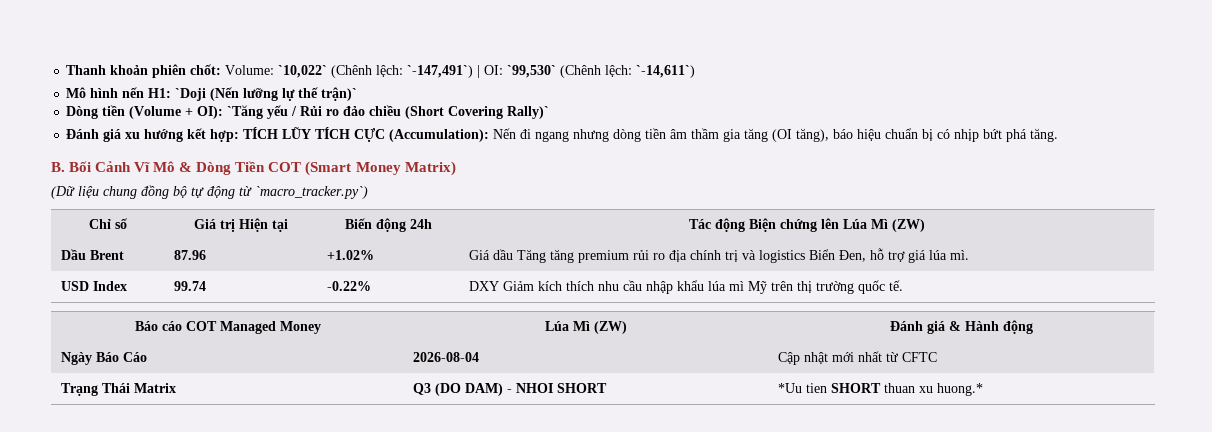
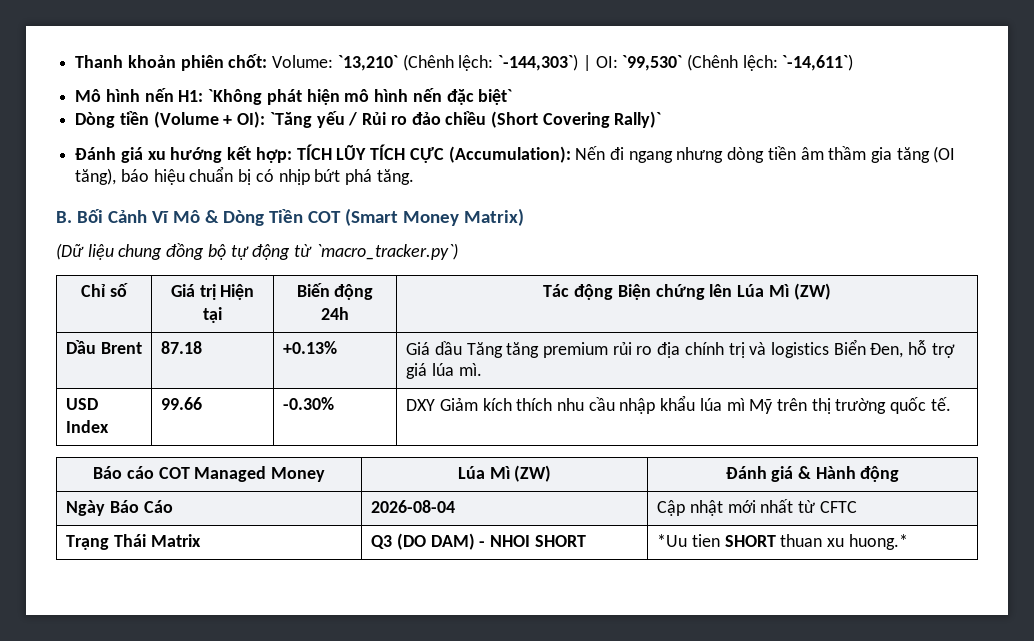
- Thanh khoản phiên chốt: Volume: `10,022` (Chênh lệch: `-147,491`) | OI: `99,530` (Chênh lệch: `-14,611`)
+ Thanh khoản phiên chốt: Volume: `13,210` (Chênh lệch: `-144,303`) | OI: `99,530` (Chênh lệch: `-14,611`)
- Mô hình nến H1: `Doji (Nến lưỡng lự thế trận)`
+ Mô hình nến H1: `Không phát hiện mô hình nến đặc biệt`
- Dầu Brent | 87.96 | +1.02% | Giá dầu Tăng tăng premium rủi ro địa chính trị và logistics Biển Đen, hỗ trợ giá lúa mì.
+ Dầu Brent | 87.18 | +0.13% | Giá dầu Tăng tăng premium rủi ro địa chính trị và logistics Biển Đen, hỗ trợ giá lúa mì.
- USD Index | 99.74 | -0.22% | DXY Giảm kích thích nhu cầu nhập khẩu lúa mì Mỹ trên thị trường quốc tế.
+ USD Index | 99.66 | -0.30% | DXY Giảm kích thích nhu cầu nhập khẩu lúa mì Mỹ trên thị trường quốc tế.

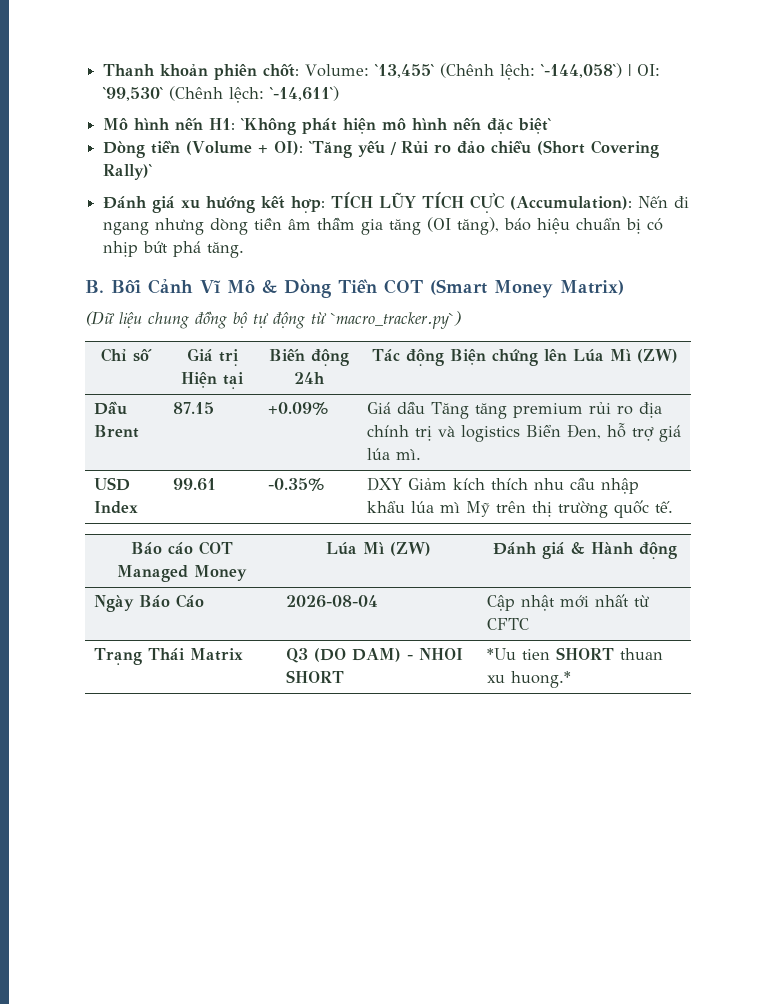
- Thanh khoản phiên chốt: Volume: `13,210` (Chênh lệch: `-144,303`) | OI: `99,530` (Chênh lệch: `-14,611`)
+ Thanh khoản phiên chốt: Volume: `13,455` (Chênh lệch: `-144,058`) | OI: `99,530` (Chênh lệch: `-14,611`)
- Dầu Brent | 87.18 | +0.13% | Giá dầu Tăng tăng premium rủi ro địa chính trị và logistics Biển Đen, hỗ trợ giá lúa mì.
+ Dầu Brent | 87.15 | +0.09% | Giá dầu Tăng tăng premium rủi ro địa chính trị và logistics Biển Đen, hỗ trợ giá lúa mì.
- USD Index | 99.66 | -0.30% | DXY Giảm kích thích nhu cầu nhập khẩu lúa mì Mỹ trên thị trường quốc tế.
+ USD Index | 99.61 | -0.35% | DXY Giảm kích thích nhu cầu nhập khẩu lúa mì Mỹ trên thị trường quốc tế.

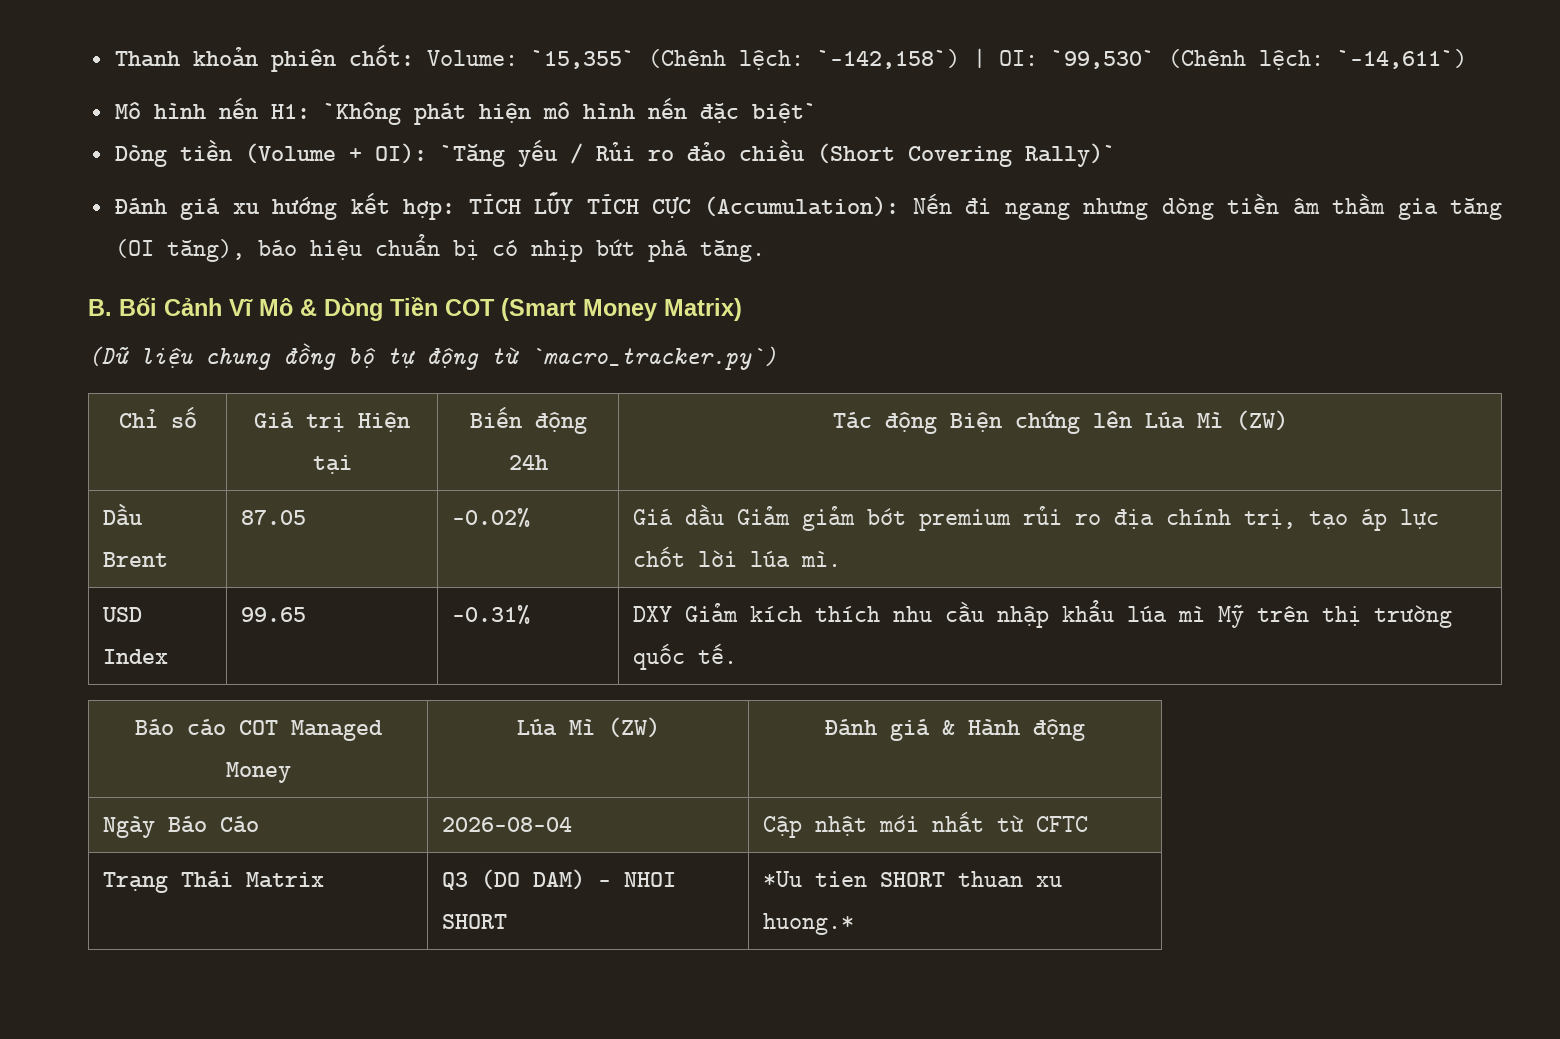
- Thanh khoản phiên chốt: Volume: `13,455` (Chênh lệch: `-144,058`) | OI: `99,530` (Chênh lệch: `-14,611`)
+ Thanh khoản phiên chốt: Volume: `15,355` (Chênh lệch: `-142,158`) | OI: `99,530` (Chênh lệch: `-14,611`)
- Dầu Brent | 87.15 | +0.09% | Giá dầu Tăng tăng premium rủi ro địa chính trị và logistics Biển Đen, hỗ trợ giá lúa mì.
+ Dầu Brent | 87.05 | -0.02% | Giá dầu Giảm giảm bớt premium rủi ro địa chính trị, tạo áp lực chốt lời lúa mì.
- USD Index | 99.61 | -0.35% | DXY Giảm kích thích nhu cầu nhập khẩu lúa mì Mỹ trên thị trường quốc tế.
+ USD Index | 99.65 | -0.31% | DXY Giảm kích thích nhu cầu nhập khẩu lúa mì Mỹ trên thị trường quốc tế.

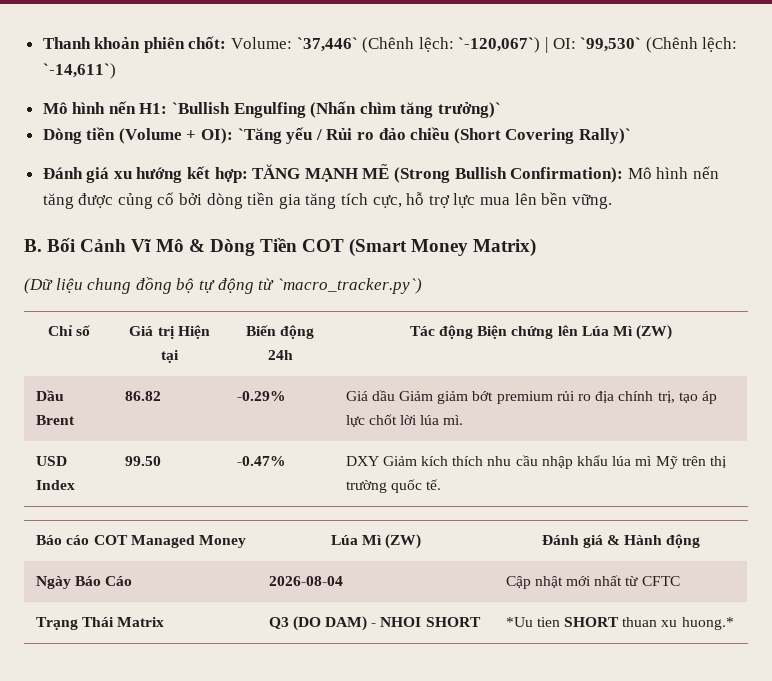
- Thanh khoản phiên chốt: Volume: `15,355` (Chênh lệch: `-142,158`) | OI: `99,530` (Chênh lệch: `-14,611`)
+ Thanh khoản phiên chốt: Volume: `37,446` (Chênh lệch: `-120,067`) | OI: `99,530` (Chênh lệch: `-14,611`)
- Mô hình nến H1: `Không phát hiện mô hình nến đặc biệt`
+ Mô hình nến H1: `Bullish Engulfing (Nhấn chìm tăng trưởng)`
- Đánh giá xu hướng kết hợp: TÍCH LŨY TÍCH CỰC (Accumulation): Nến đi ngang nhưng dòng tiền âm thầm gia tăng (OI tăng), báo hiệu chuẩn bị có nhịp bứt phá tăng.
+ Đánh giá xu hướng kết hợp: TĂNG MẠNH MẼ (Strong Bullish Confirmation): Mô hình nến tăng được củng cố bởi dòng tiền gia tăng tích cực, hỗ trợ lực mua lên bền vững.
- Dầu Brent | 87.05 | -0.02% | Giá dầu Giảm giảm bớt premium rủi ro địa chính trị, tạo áp lực chốt lời lúa mì.
+ Dầu Brent | 86.82 | -0.29% | Giá dầu Giảm giảm bớt premium rủi ro địa chính trị, tạo áp lực chốt lời lúa mì.
- USD Index | 99.65 | -0.31% | DXY Giảm kích thích nhu cầu nhập khẩu lúa mì Mỹ trên thị trường quốc tế.
+ USD Index | 99.50 | -0.47% | DXY Giảm kích thích nhu cầu nhập khẩu lúa mì Mỹ trên thị trường quốc tế.

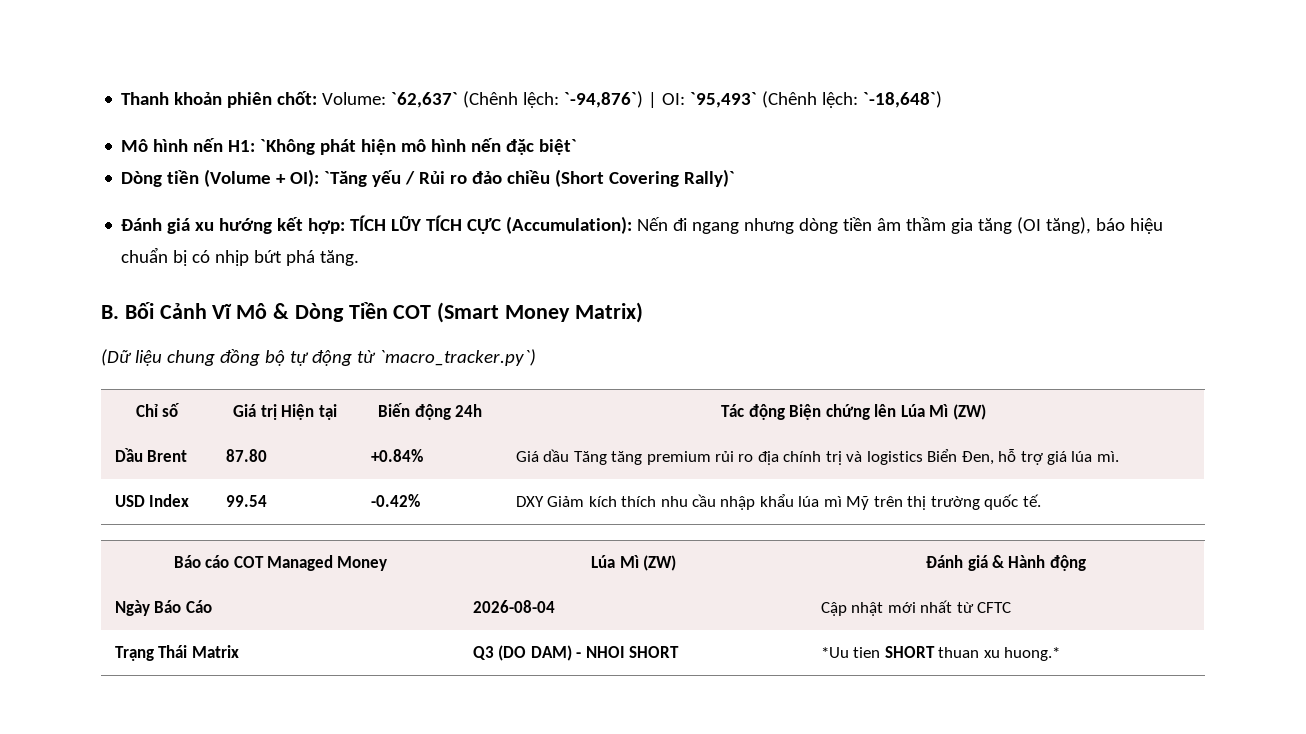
- Thanh khoản phiên chốt: Volume: `37,446` (Chênh lệch: `-120,067`) | OI: `99,530` (Chênh lệch: `-14,611`)
+ Thanh khoản phiên chốt: Volume: `62,637` (Chênh lệch: `-94,876`) | OI: `95,493` (Chênh lệch: `-18,648`)
- Mô hình nến H1: `Bullish Engulfing (Nhấn chìm tăng trưởng)`
+ Mô hình nến H1: `Không phát hiện mô hình nến đặc biệt`
- Đánh giá xu hướng kết hợp: TĂNG MẠNH MẼ (Strong Bullish Confirmation): Mô hình nến tăng được củng cố bởi dòng tiền gia tăng tích cực, hỗ trợ lực mua lên bền vững.
+ Đánh giá xu hướng kết hợp: TÍCH LŨY TÍCH CỰC (Accumulation): Nến đi ngang nhưng dòng tiền âm thầm gia tăng (OI tăng), báo hiệu chuẩn bị có nhịp bứt phá tăng.
- Dầu Brent | 86.82 | -0.29% | Giá dầu Giảm giảm bớt premium rủi ro địa chính trị, tạo áp lực chốt lời lúa mì.
+ Dầu Brent | 87.80 | +0.84% | Giá dầu Tăng tăng premium rủi ro địa chính trị và logistics Biển Đen, hỗ trợ giá lúa mì.
- USD Index | 99.50 | -0.47% | DXY Giảm kích thích nhu cầu nhập khẩu lúa mì Mỹ trên thị trường quốc tế.
+ USD Index | 99.54 | -0.42% | DXY Giảm kích thích nhu cầu nhập khẩu lúa mì Mỹ trên thị trường quốc tế.

